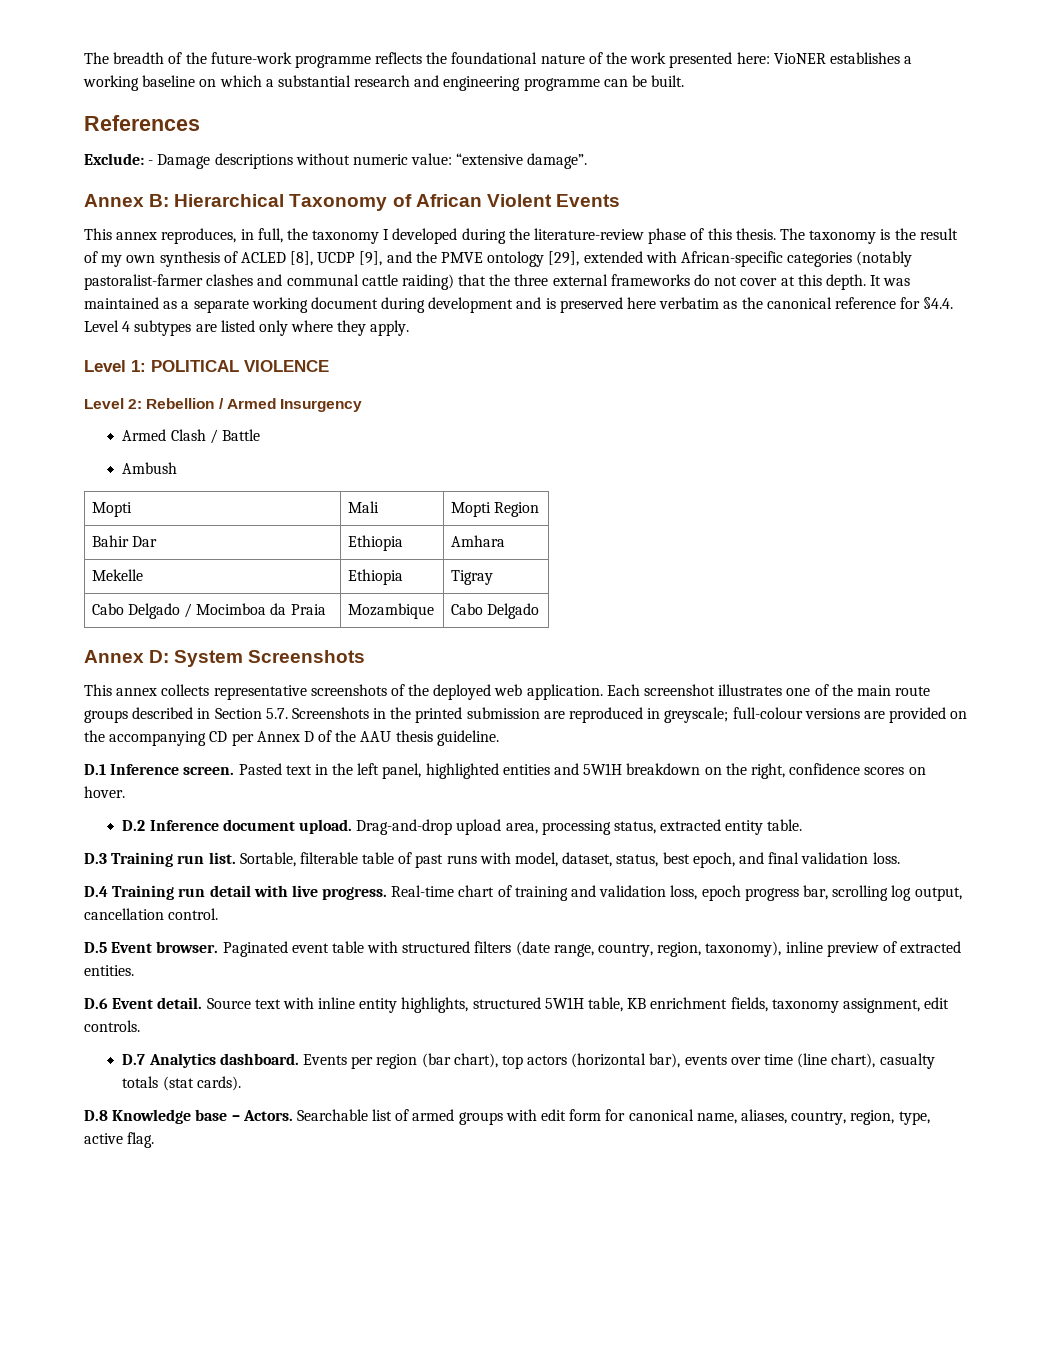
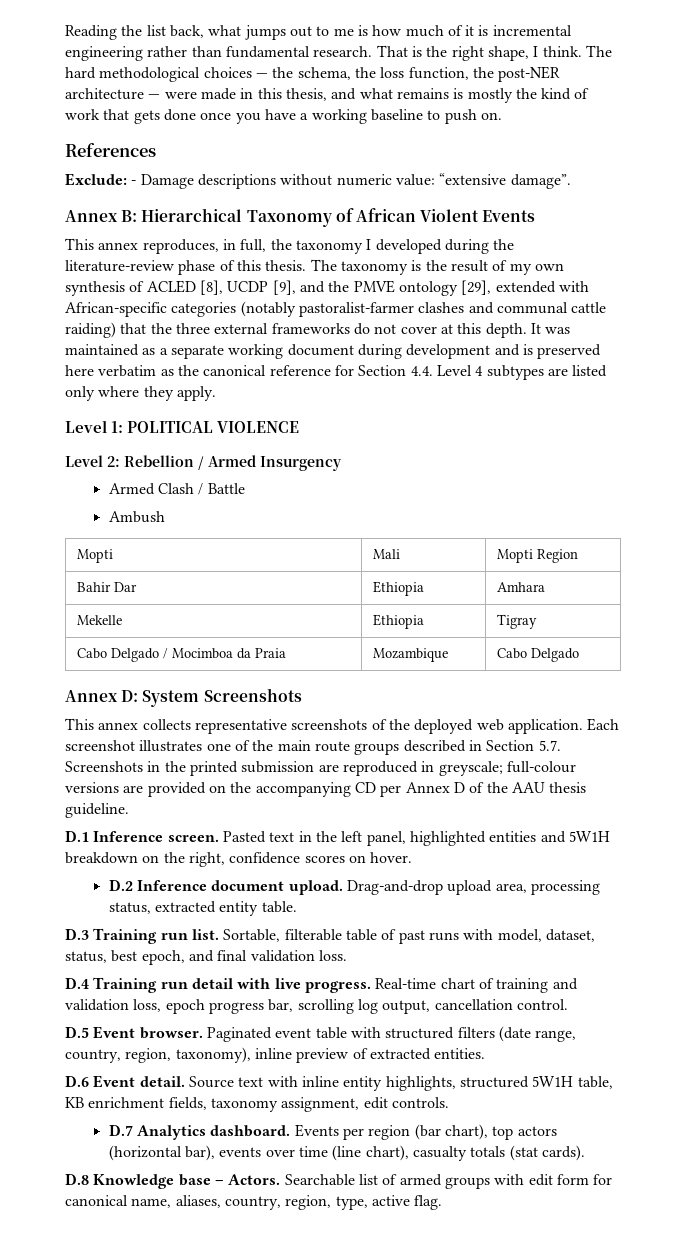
- The breadth of the future-work programme reflects the foundational nature of the work presented here: VioNER establishes a working baseline on which a substantial research and engineering programme can be built.
+ Reading the list back, what jumps out to me is how much of it is incremental engineering rather than fundamental research. That is the right shape, I think. The hard methodological choices — the schema, the loss function, the post-NER architecture — were made in this thesis, and what remains is mostly the kind of work that gets done once you have a working baseline to push on.
- It was maintained as a separate working document during development and is preserved here verbatim as the canonical reference for §4.4. Level 4 subtypes are listed only where they apply.
+ It was maintained as a separate working document during development and is preserved here verbatim as the canonical reference for Section 4.4. Level 4 subtypes are listed only where they apply.

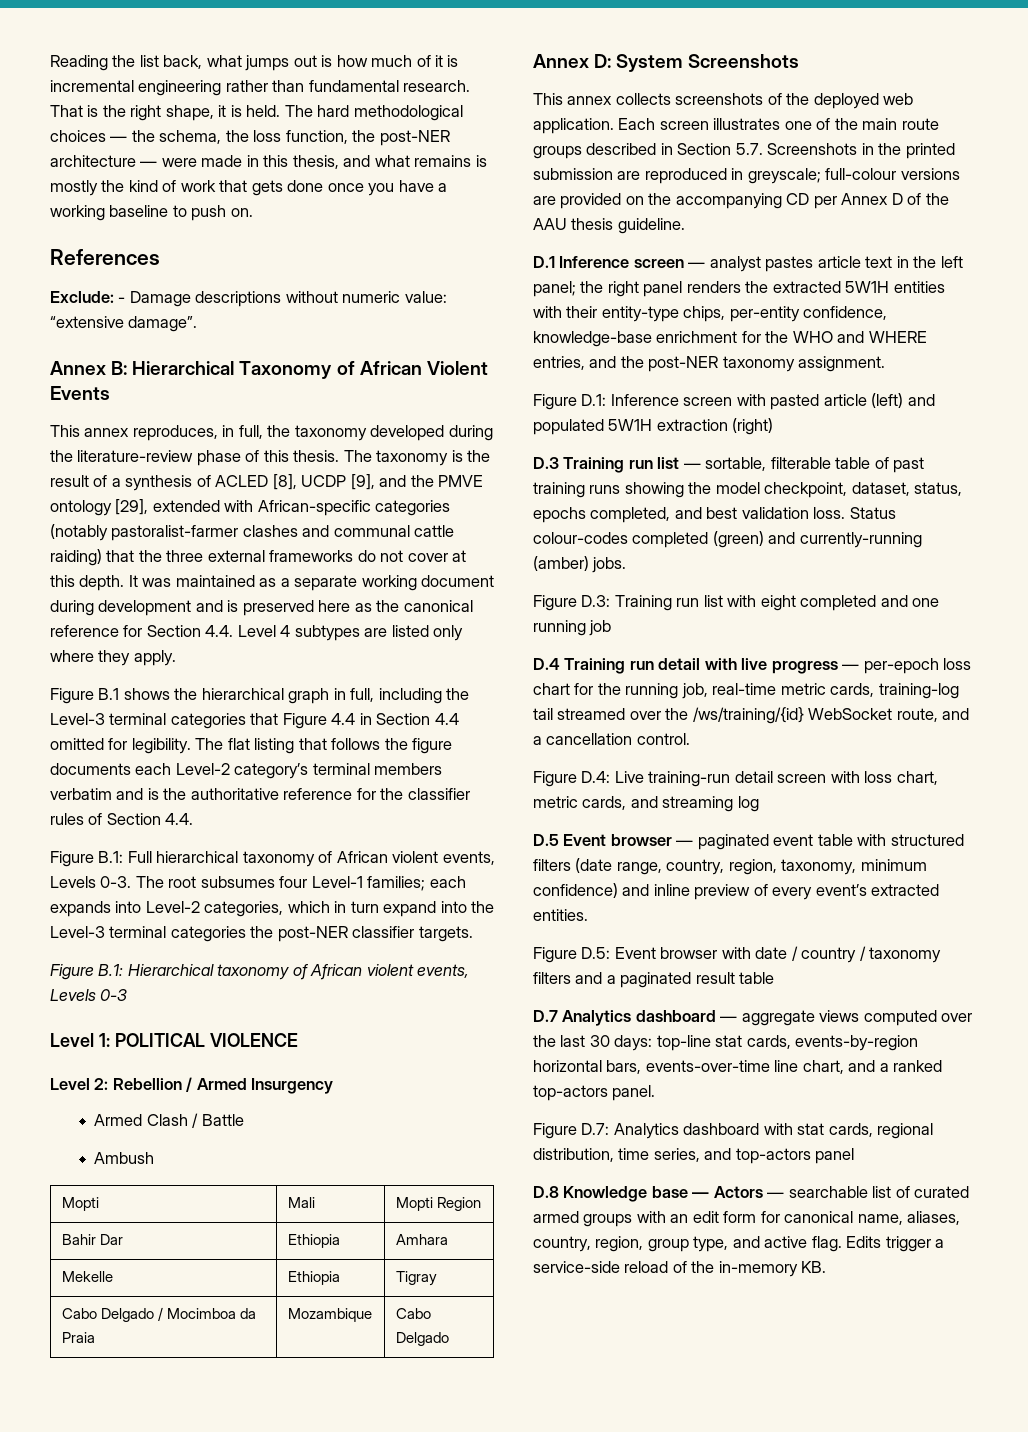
- Reading the list back, what jumps out to me is how much of it is incremental engineering rather than fundamental research.
+ Reading the list back, what jumps out is how much of it is incremental engineering rather than fundamental research.
- That is the right shape, I think.
+ That is the right shape, it is held.
- This annex reproduces, in full, the taxonomy I developed during the literature-review phase of this thesis.
+ This annex reproduces, in full, the taxonomy developed during the literature-review phase of this thesis.
- The taxonomy is the result of my own synthesis of ACLED [8], UCDP [9], and the PMVE ontology [29], extended with African-specific categories (notably pastoralist-farmer clashes and communal cattle raiding) that the three external frameworks do not cover at this depth.
+ The taxonomy is the result of a synthesis of ACLED [8], UCDP [9], and the PMVE ontology [29], extended with African-specific categories (notably pastoralist-farmer clashes and communal cattle raiding) that the three external frameworks do not cover at this depth.
- It was maintained as a separate working document during development and is preserved here verbatim as the canonical reference for Section 4.4. Level 4 subtypes are listed only where they apply.
+ It was maintained as a separate working document during development and is preserved here as the canonical reference for Section 4.4. Level 4 subtypes are listed only where they apply.
+ Figure B.1 shows the hierarchical graph in full, including the Level-3 terminal categories that Figure 4.4 in Section 4.4 omitted for legibility. The flat listing that follows the figure documents each Level-2 category’s terminal members verbatim and is the authoritative reference for the classifier rules of Section 4.4.
+ Figure B.1: Full hierarchical taxonomy of African violent events, Levels 0-3. The root subsumes four Level-1 families; each expands into Level-2 categories, which in turn expand into the Level-3 terminal categories the post-NER classifier targets.
+ Figure B.1: Hierarchical taxonomy of African violent events, Levels 0-3
- This annex collects representative screenshots of the deployed web application.
+ This annex collects screenshots of the deployed web application.
- Each screenshot illustrates one of the main route groups described in Section 5.7. Screenshots in the printed submission are reproduced in greyscale; full-colour versions are provided on the accompanying CD per Annex D of the AAU thesis guideline.
+ Each screen illustrates one of the main route groups described in Section 5.7. Screenshots in the printed submission are reproduced in greyscale; full-colour versions are provided on the accompanying CD per Annex D of the AAU thesis guideline.
- D.1 Inference screen. Pasted text in the left panel, highlighted entities and 5W1H breakdown on the right, confidence scores on hover.
- D.2 Inference document upload. Drag-and-drop upload area, processing status, extracted entity table.
+ D.1 Inference screen — analyst pastes article text in the left panel; the right panel renders the extracted 5W1H entities with their entity-type chips, per-entity confidence, knowledge-base enrichment for the WHO and WHERE entries, and the post-NER taxonomy assignment.
+ Figure D.1: Inference screen with pasted article (left) and populated 5W1H extraction (right)
- D.3 Training run list. Sortable, filterable table of past runs with model, dataset, status, best epoch, and final validation loss.
+ D.3 Training run list — sortable, filterable table of past training runs showing the model checkpoint, dataset, status, epochs completed, and best validation loss. Status colour-codes completed (green) and currently-running (amber) jobs.
+ Figure D.3: Training run list with eight completed and one running job
- D.4 Training run detail with live progress. Real-time chart of training and validation loss, epoch progress bar, scrolling log output, cancellation control.
+ D.4 Training run detail with live progress — per-epoch loss chart for the running job, real-time metric cards, training-log tail streamed over the /ws/training/{id} WebSocket route, and a cancellation control.
+ Figure D.4: Live training-run detail screen with loss chart, metric cards, and streaming log
- D.5 Event browser. Paginated event table with structured filters (date range, country, region, taxonomy), inline preview of extracted entities.
+ D.5 Event browser — paginated event table with structured filters (date range, country, region, taxonomy, minimum confidence) and inline preview of every event’s extracted entities.
- D.6 Event detail. Source text with inline entity highlights, structured 5W1H table, KB enrichment fields, taxonomy assignment, edit controls.
- D.7 Analytics dashboard. Events per region (bar chart), top actors (horizontal bar), events over time (line chart), casualty totals (stat cards).
+ Figure D.5: Event browser with date / country / taxonomy filters and a paginated result table
+ D.7 Analytics dashboard — aggregate views computed over the last 30 days: top-line stat cards, events-by-region horizontal bars, events-over-time line chart, and a ranked top-actors panel.
+ Figure D.7: Analytics dashboard with stat cards, regional distribution, time series, and top-actors panel
- D.8 Knowledge base – Actors. Searchable list of armed groups with edit form for canonical name, aliases, country, region, type, active flag.
+ D.8 Knowledge base — Actors — searchable list of curated armed groups with an edit form for canonical name, aliases, country, region, group type, and active flag. Edits trigger a service-side reload of the in-memory KB.

